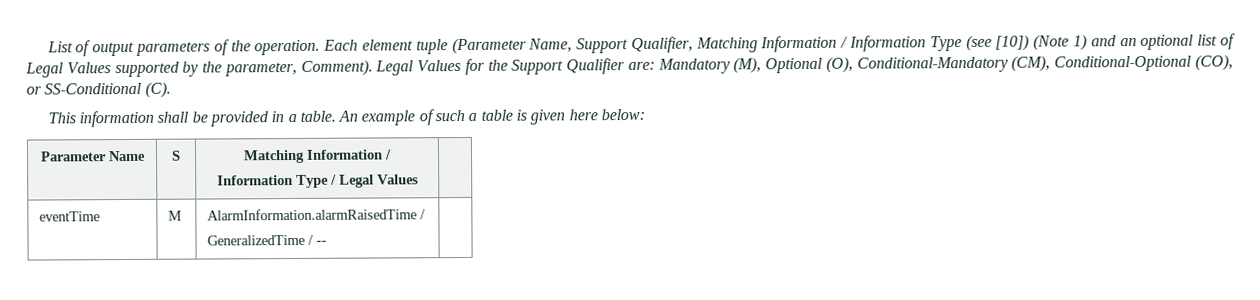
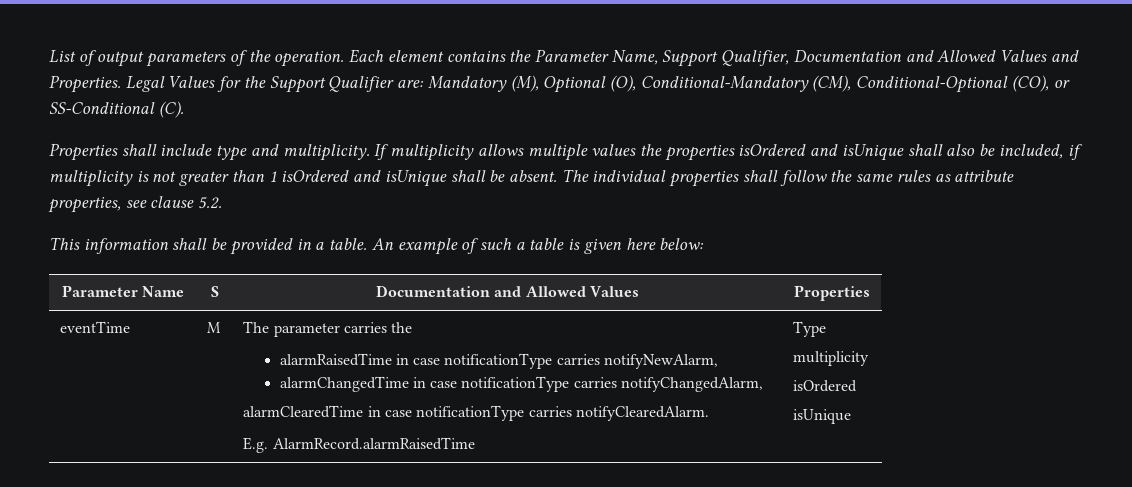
- Each element tuple (Parameter Name, Support Qualifier, Matching Information / Information Type (see [10]) (Note 1) and an optional list of Legal Values supported by the parameter, Comment).
+ Each element contains the Parameter Name, Support Qualifier, Documentation and Allowed Values and Properties.
+ Properties shall include type and multiplicity. If multiplicity allows multiple values the properties isOrdered and isUnique shall also be included, if multiplicity is not greater than 1 isOrdered and isUnique shall be absent. The individual properties shall follow the same rules as attribute properties, see clause 5.2.
- Parameter Name | S | Matching Information /
- Information Type / Legal Values |
+ Parameter Name | S | Documentation and Allowed Values | Properties
- eventTime | M | AlarmInformation.alarmRaisedTime /
- GeneralizedTime / -- |
+ eventTime | M | The parameter carries the
+ alarmRaisedTime in case notificationType carries notifyNewAlarm,
+ alarmChangedTime in case notificationType carries notifyChangedAlarm,
+ alarmClearedTime in case notificationType carries notifyClearedAlarm.
+ E.g. AlarmRecord.alarmRaisedTime | Type
+ multiplicity
+ isOrdered
+ isUnique

